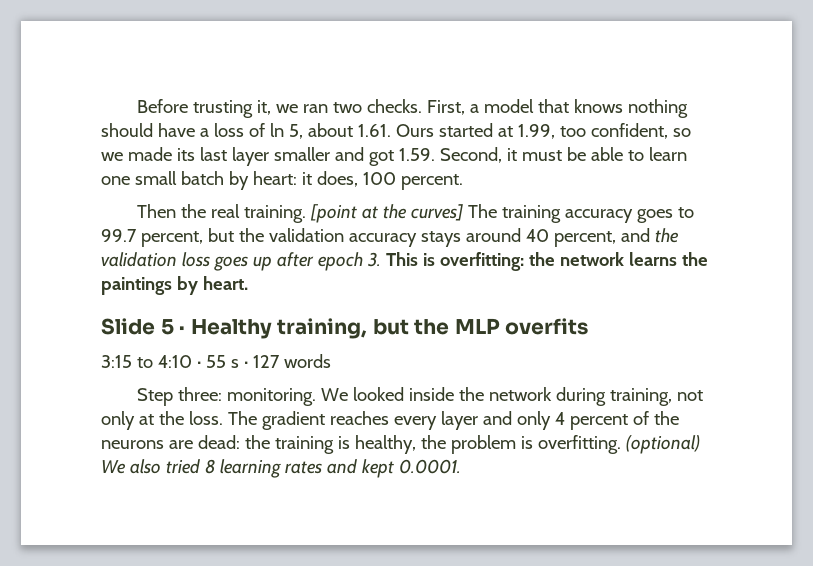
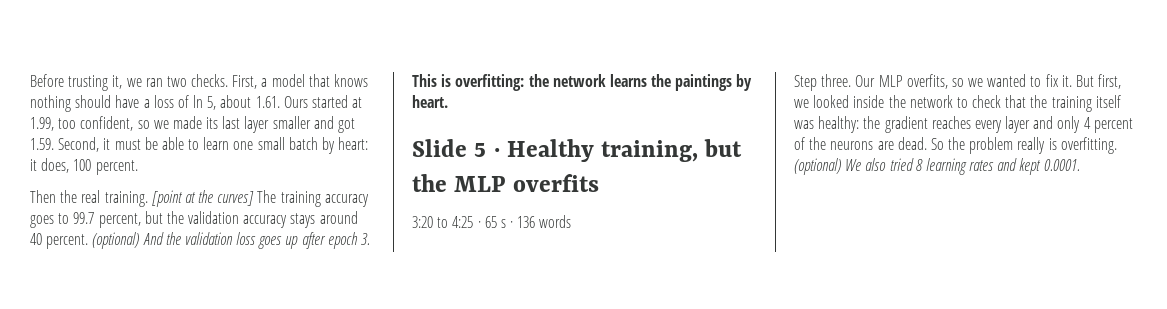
- [point at the curves] The training accuracy goes to 99.7 percent, but the validation accuracy stays around 40 percent, and the validation loss goes up after epoch 3. This is overfitting: the network learns the paintings by heart.
+ [point at the curves] The training accuracy goes to 99.7 percent, but the validation accuracy stays around 40 percent. (optional) And the validation loss goes up after epoch 3. This is overfitting: the network learns the paintings by heart.
- 3:15 to 4:10 · 55 s · 127 words
+ 3:20 to 4:25 · 65 s · 136 words
- Step three: monitoring. We looked inside the network during training, not only at the loss. The gradient reaches every layer and only 4 percent of the neurons are dead: the training is healthy, the problem is overfitting.
+ Step three. Our MLP overfits, so we wanted to fix it. But first, we looked inside the network to check that the training itself was healthy: the gradient reaches every layer and only 4 percent of the neurons are dead. So the problem really is overfitting.

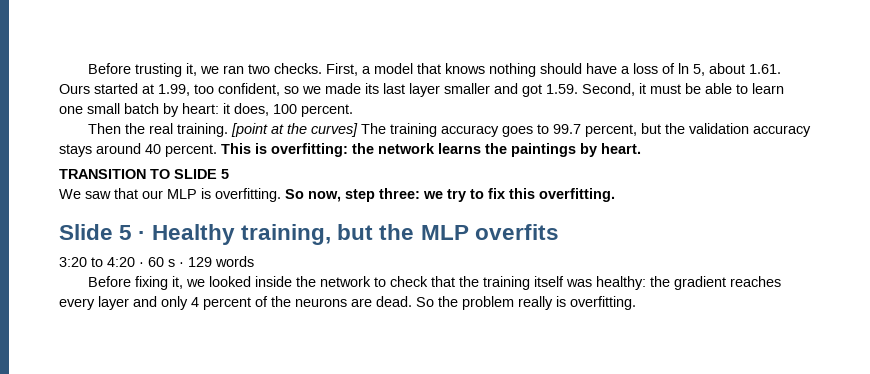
- (optional) And the validation loss goes up after epoch 3. This is overfitting: the network learns the paintings by heart.
+ This is overfitting: the network learns the paintings by heart.
+ TRANSITION TO SLIDE 5
+ We saw that our MLP is overfitting. So now, step three: we try to fix this overfitting.
- 3:20 to 4:25 · 65 s · 136 words
+ 3:20 to 4:20 · 60 s · 129 words
- Step three. Our MLP overfits, so we wanted to fix it. But first, we looked inside the network to check that the training itself was healthy: the gradient reaches every layer and only 4 percent of the neurons are dead.
+ Before fixing it, we looked inside the network to check that the training itself was healthy: the gradient reaches every layer and only 4 percent of the neurons are dead.
- (optional) We also tried 8 learning rates and kept 0.0001.

